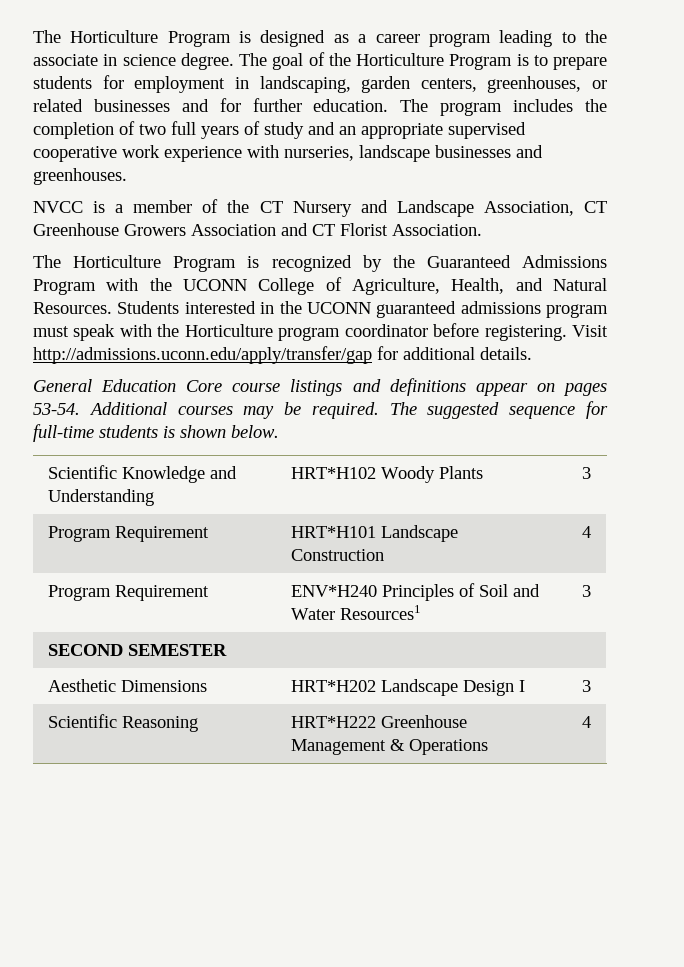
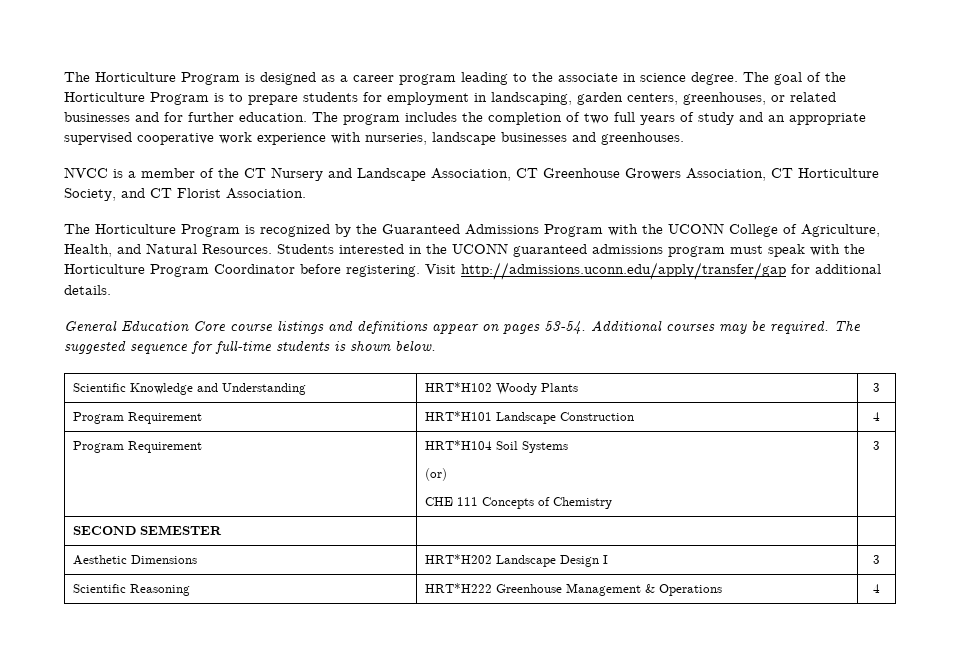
- NVCC is a member of the CT Nursery and Landscape Association, CT Greenhouse Growers Association and CT Florist Association.
+ NVCC is a member of the CT Nursery and Landscape Association, CT Greenhouse Growers Association, CT Horticulture Society, and CT Florist Association.
- Students interested in the UCONN guaranteed admissions program must speak with the Horticulture program coordinator before registering.
+ Students interested in the UCONN guaranteed admissions program must speak with the Horticulture Program Coordinator before registering.
- Program Requirement | ENV*H240 Principles of Soil and Water Resources1 | 3
+ Program Requirement | HRT*H104 Soil Systems
+ (or)
+ CHE 111 Concepts of Chemistry | 3

